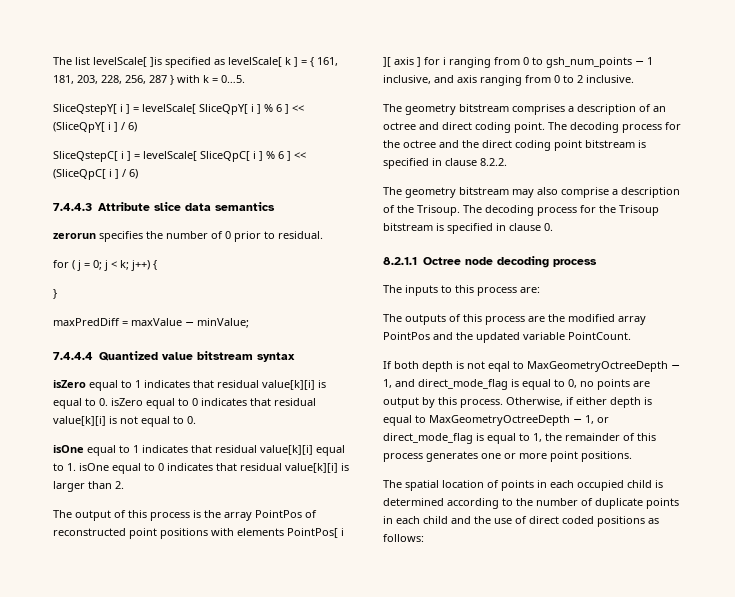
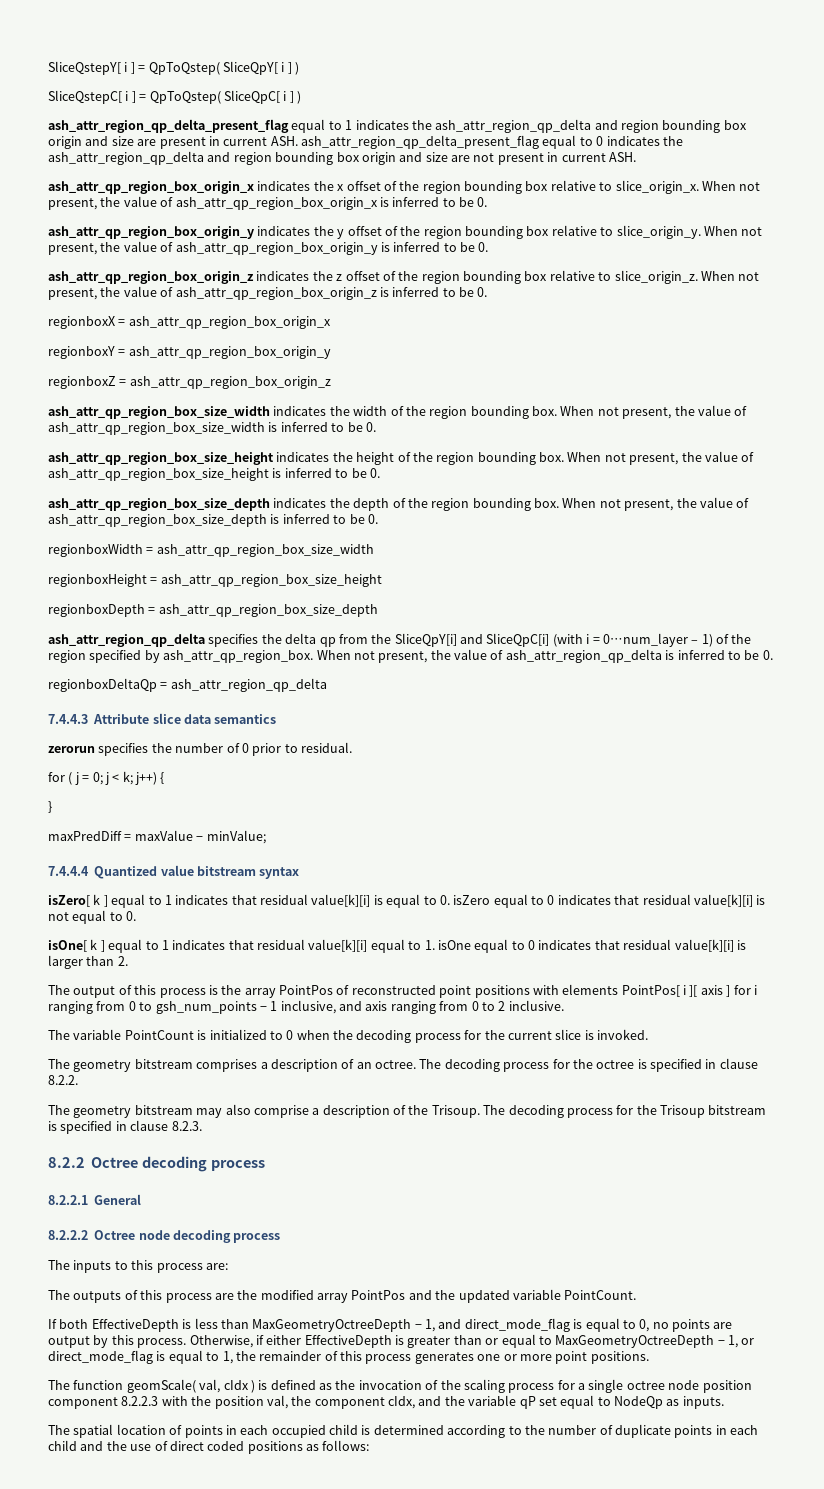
- The list levelScale[ ]is specified as levelScale[ k ] = { 161, 181, 203, 228, 256, 287 } with k = 0…5.
- SliceQstepY[ i ] = levelScale[ SliceQpY[ i ] % 6 ] << (SliceQpY[ i ] / 6)
+ SliceQstepY[ i ] = QpToQstep( SliceQpY[ i ] )
- SliceQstepC[ i ] = levelScale[ SliceQpC[ i ] % 6 ] << (SliceQpC[ i ] / 6)
+ SliceQstepC[ i ] = QpToQstep( SliceQpC[ i ] )
+ ash_attr_region_qp_delta_present_flag equal to 1 indicates the ash_attr_region_qp_delta and region bounding box origin and size are present in current ASH. ash_attr_region_qp_delta_present_flag equal to 0 indicates the ash_attr_region_qp_delta and region bounding box origin and size are not present in current ASH.
+ ash_attr_qp_region_box_origin_x indicates the x offset of the region bounding box relative to slice_origin_x. When not present, the value of ash_attr_qp_region_box_origin_x is inferred to be 0.
+ ash_attr_qp_region_box_origin_y indicates the y offset of the region bounding box relative to slice_origin_y. When not present, the value of ash_attr_qp_region_box_origin_y is inferred to be 0.
+ ash_attr_qp_region_box_origin_z indicates the z offset of the region bounding box relative to slice_origin_z. When not present, the value of ash_attr_qp_region_box_origin_z is inferred to be 0.
+ regionboxX = ash_attr_qp_region_box_origin_x
+ regionboxY = ash_attr_qp_region_box_origin_y
+ regionboxZ = ash_attr_qp_region_box_origin_z
+ ash_attr_qp_region_box_size_width indicates the width of the region bounding box. When not present, the value of ash_attr_qp_region_box_size_width is inferred to be 0.
+ ash_attr_qp_region_box_size_height indicates the height of the region bounding box. When not present, the value of ash_attr_qp_region_box_size_height is inferred to be 0.
+ ash_attr_qp_region_box_size_depth indicates the depth of the region bounding box. When not present, the value of ash_attr_qp_region_box_size_depth is inferred to be 0.
+ regionboxWidth = ash_attr_qp_region_box_size_width
+ regionboxHeight = ash_attr_qp_region_box_size_height
+ regionboxDepth = ash_attr_qp_region_box_size_depth
+ ash_attr_region_qp_delta specifies the delta qp from the SliceQpY[i] and SliceQpC[i] (with i = 0…num_layer – 1) of the region specified by ash_attr_qp_region_box. When not present, the value of ash_attr_region_qp_delta is inferred to be 0.
+ regionboxDeltaQp = ash_attr_region_qp_delta
- isZero equal to 1 indicates that residual value[k][i] is equal to 0. isZero equal to 0 indicates that residual value[k][i] is not equal to 0.
+ isZero[ k ] equal to 1 indicates that residual value[k][i] is equal to 0. isZero equal to 0 indicates that residual value[k][i] is not equal to 0.
- isOne equal to 1 indicates that residual value[k][i] equal to 1. isOne equal to 0 indicates that residual value[k][i] is larger than 2.
+ isOne[ k ] equal to 1 indicates that residual value[k][i] equal to 1. isOne equal to 0 indicates that residual value[k][i] is larger than 2.
+ The variable PointCount is initialized to 0 when the decoding process for the current slice is invoked.
- The geometry bitstream comprises a description of an octree and direct coding point.
+ The geometry bitstream comprises a description of an octree.
- The decoding process for the octree and the direct coding point bitstream is specified in clause 8.2.2.
+ The decoding process for the octree is specified in clause 8.2.2.
- The decoding process for the Trisoup bitstream is specified in clause 0.
- 8.2.1.1 Octree node decoding process
+ The decoding process for the Trisoup bitstream is specified in clause 8.2.3.
+ 8.2.2 Octree decoding process
+ 8.2.2.1 General
+ 8.2.2.2 Octree node decoding process
- If both depth is not eqal to MaxGeometryOctreeDepth − 1, and direct_mode_flag is equal to 0, no points are output by this process.
+ If both EffectiveDepth is less than MaxGeometryOctreeDepth − 1, and direct_mode_flag is equal to 0, no points are output by this process.
- Otherwise, if either depth is equal to MaxGeometryOctreeDepth − 1, or direct_mode_flag is equal to 1, the remainder of this process generates one or more point positions.
+ Otherwise, if either EffectiveDepth is greater than or equal to MaxGeometryOctreeDepth − 1, or direct_mode_flag is equal to 1, the remainder of this process generates one or more point positions.
+ The function geomScale( val, cIdx ) is defined as the invocation of the scaling process for a single octree node position component 8.2.2.3 with the position val, the component cIdx, and the variable qP set equal to NodeQp as inputs.

